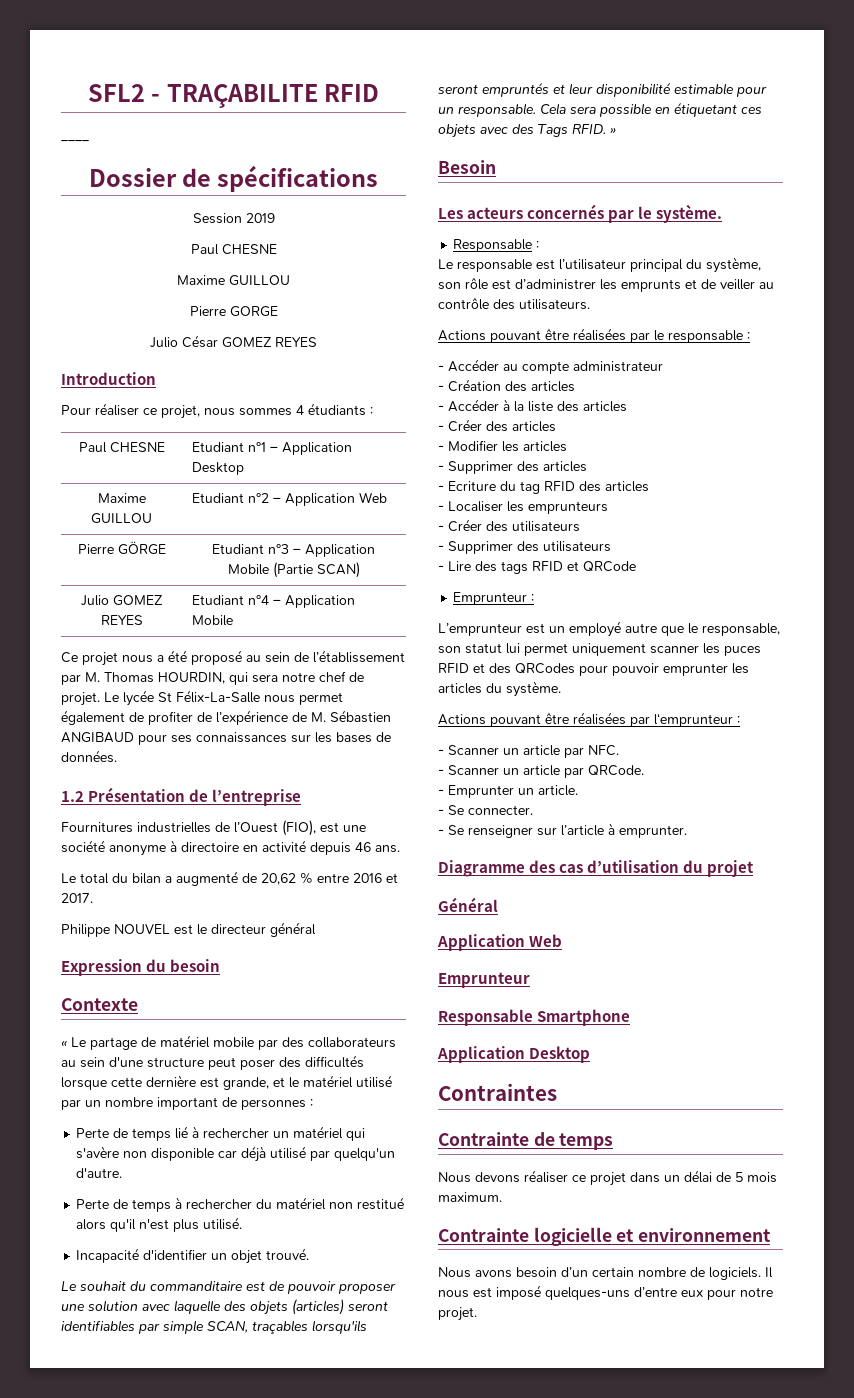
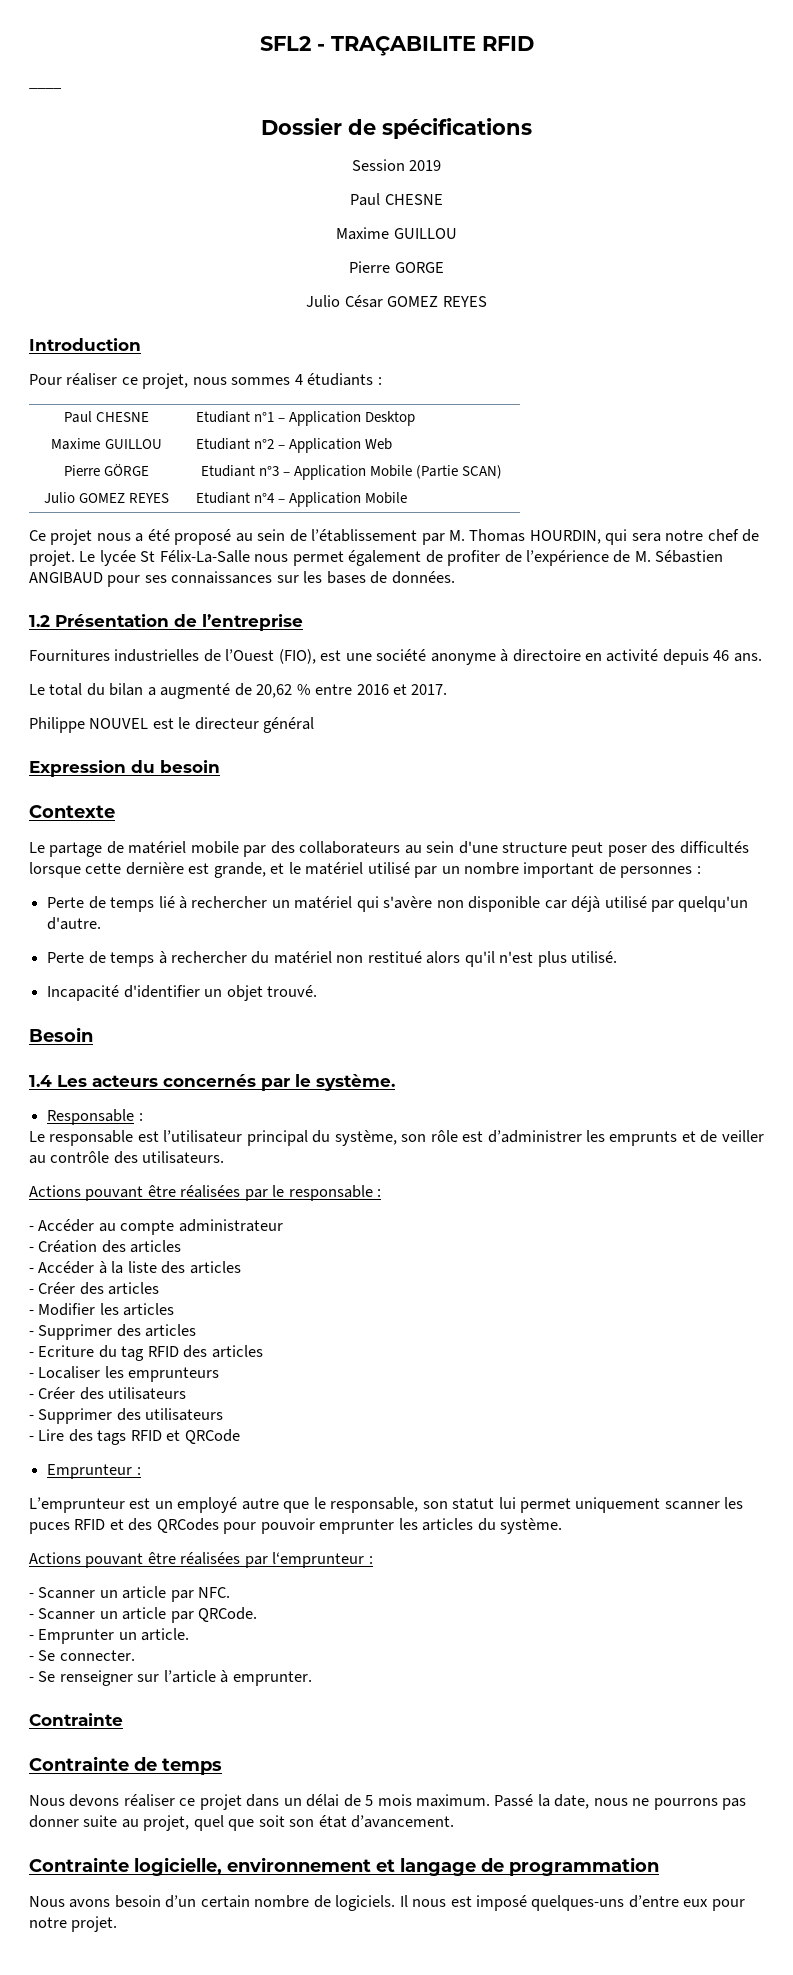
- « Le partage de matériel mobile par des collaborateurs au sein d'une structure peut poser des difficultés lorsque cette dernière est grande, et le matériel utilisé par un nombre important de personnes :
+ Le partage de matériel mobile par des collaborateurs au sein d'une structure peut poser des difficultés lorsque cette dernière est grande, et le matériel utilisé par un nombre important de personnes :
- Le souhait du commanditaire est de pouvoir proposer une solution avec laquelle des objets (articles) seront identifiables par simple SCAN, traçables lorsqu'ils seront empruntés et leur disponibilité estimable pour un responsable. Cela sera possible en étiquetant ces objets avec des Tags RFID. »
- Les acteurs concernés par le système.
+ 1.4 Les acteurs concernés par le système.
  - Se renseigner sur l’article à emprunter.
- Diagramme des cas d’utilisation du projet
- Général
- Application Web
- Emprunteur
- Responsable Smartphone
- Application Desktop
- Contraintes
+ Contrainte
- Nous devons réaliser ce projet dans un délai de 5 mois maximum.
- Contrainte logicielle et environnement
+ Nous devons réaliser ce projet dans un délai de 5 mois maximum. Passé la date, nous ne pourrons pas donner suite au projet, quel que soit son état d’avancement.
+ Contrainte logicielle, environnement et langage de programmation

